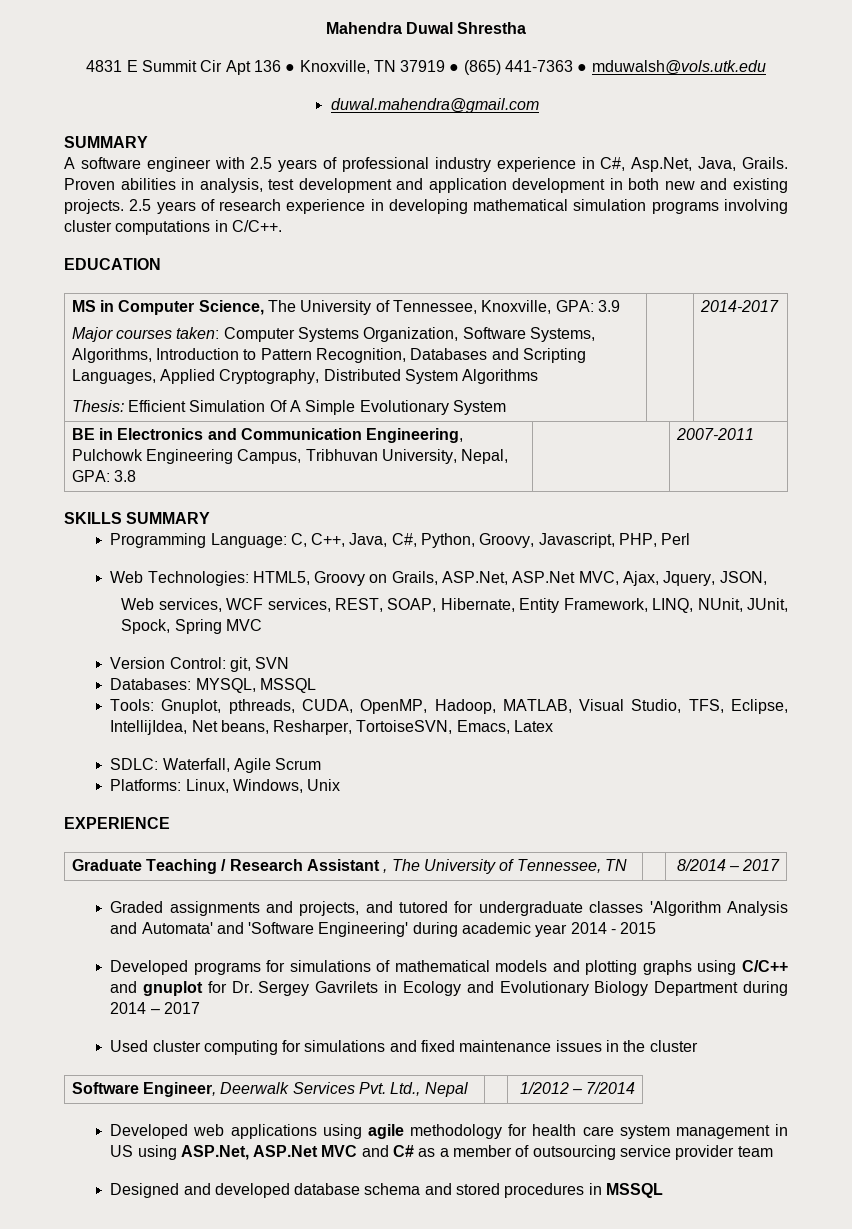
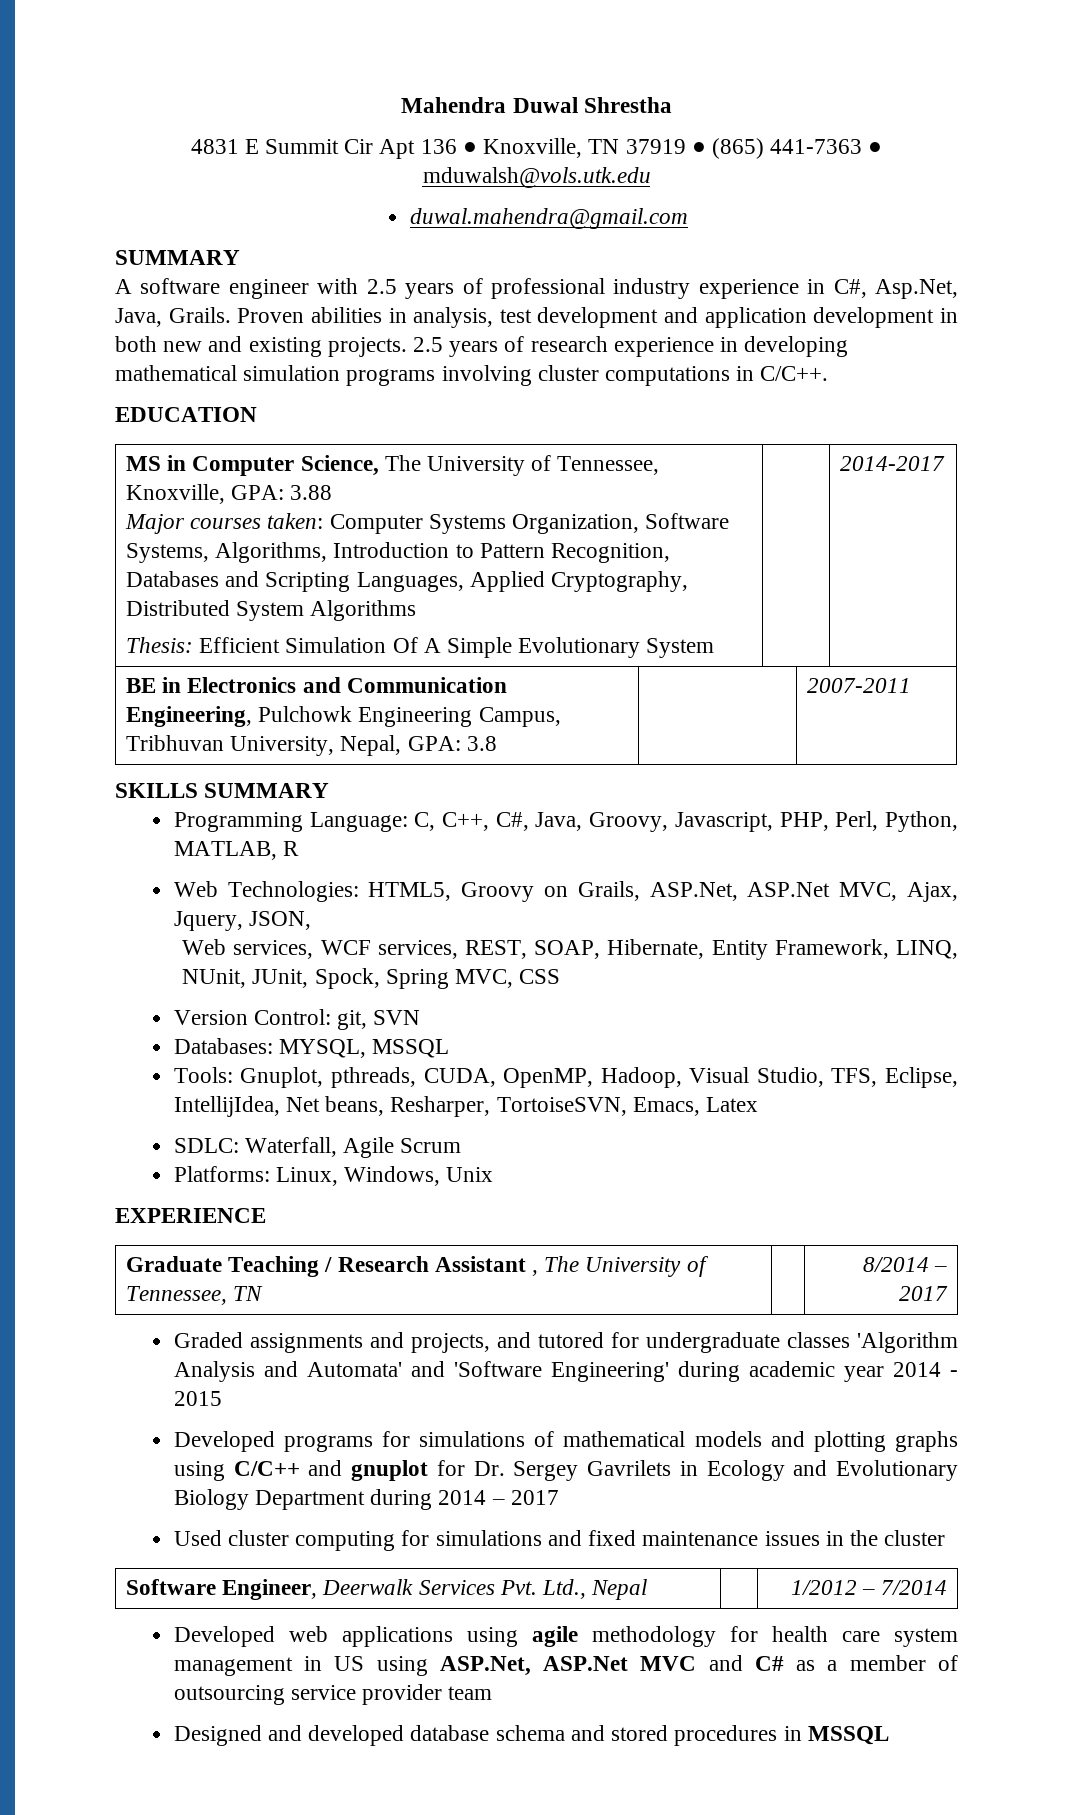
- MS in Computer Science, The University of Tennessee, Knoxville, GPA: 3.9
+ MS in Computer Science, The University of Tennessee, Knoxville, GPA: 3.88
- Programming Language: C, C++, Java, C#, Python, Groovy, Javascript, PHP, Perl
+ Programming Language: C, C++, C#, Java, Groovy, Javascript, PHP, Perl, Python, MATLAB, R
- Web services, WCF services, REST, SOAP, Hibernate, Entity Framework, LINQ, NUnit, JUnit, Spock, Spring MVC
+ Web services, WCF services, REST, SOAP, Hibernate, Entity Framework, LINQ, NUnit, JUnit, Spock, Spring MVC, CSS
- Tools: Gnuplot, pthreads, CUDA, OpenMP, Hadoop, MATLAB, Visual Studio, TFS, Eclipse, IntellijIdea, Net beans, Resharper, TortoiseSVN, Emacs, Latex
+ Tools: Gnuplot, pthreads, CUDA, OpenMP, Hadoop, Visual Studio, TFS, Eclipse, IntellijIdea, Net beans, Resharper, TortoiseSVN, Emacs, Latex

